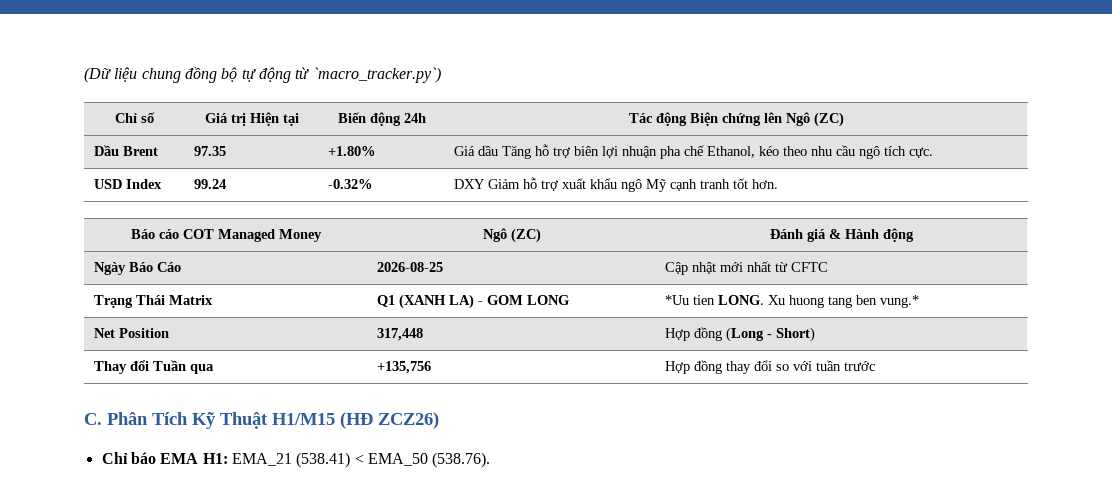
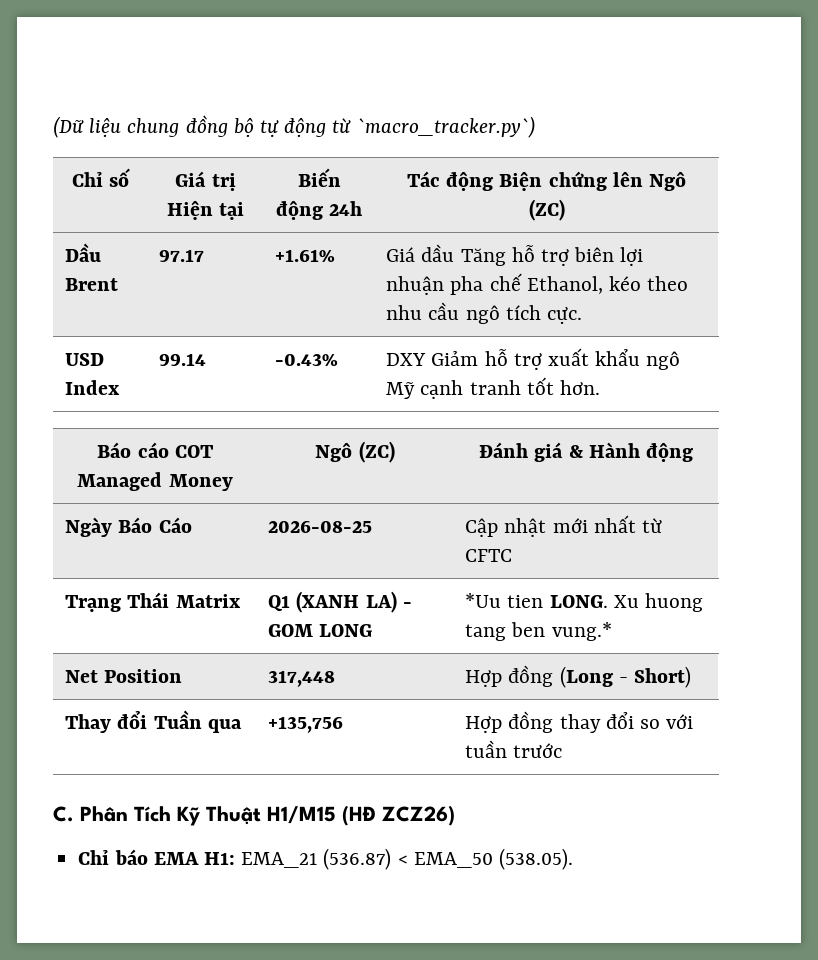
- Dầu Brent | 97.35 | +1.80% | Giá dầu Tăng hỗ trợ biên lợi nhuận pha chế Ethanol, kéo theo nhu cầu ngô tích cực.
+ Dầu Brent | 97.17 | +1.61% | Giá dầu Tăng hỗ trợ biên lợi nhuận pha chế Ethanol, kéo theo nhu cầu ngô tích cực.
- USD Index | 99.24 | -0.32% | DXY Giảm hỗ trợ xuất khẩu ngô Mỹ cạnh tranh tốt hơn.
+ USD Index | 99.14 | -0.43% | DXY Giảm hỗ trợ xuất khẩu ngô Mỹ cạnh tranh tốt hơn.
- Chỉ báo EMA H1: EMA_21 (538.41) < EMA_50 (538.76).
+ Chỉ báo EMA H1: EMA_21 (536.87) < EMA_50 (538.05).

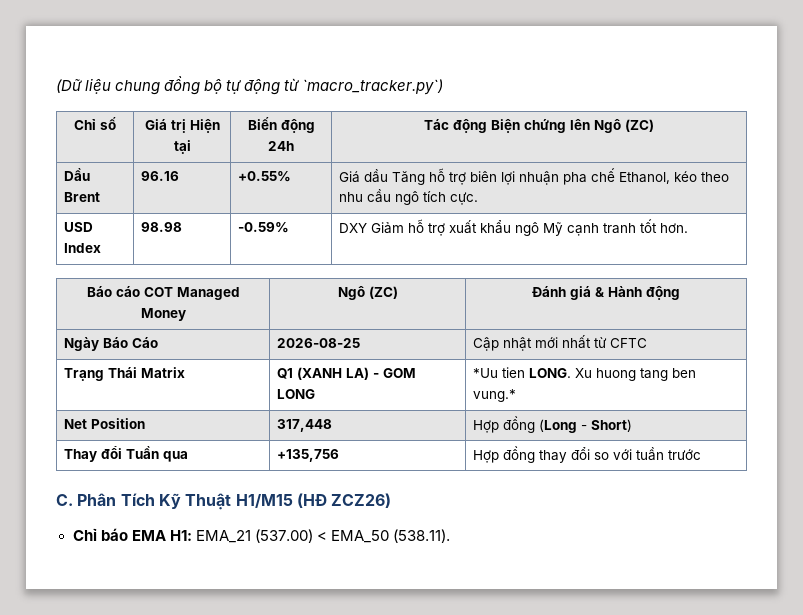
- Dầu Brent | 97.17 | +1.61% | Giá dầu Tăng hỗ trợ biên lợi nhuận pha chế Ethanol, kéo theo nhu cầu ngô tích cực.
+ Dầu Brent | 96.16 | +0.55% | Giá dầu Tăng hỗ trợ biên lợi nhuận pha chế Ethanol, kéo theo nhu cầu ngô tích cực.
- USD Index | 99.14 | -0.43% | DXY Giảm hỗ trợ xuất khẩu ngô Mỹ cạnh tranh tốt hơn.
+ USD Index | 98.98 | -0.59% | DXY Giảm hỗ trợ xuất khẩu ngô Mỹ cạnh tranh tốt hơn.
- Chỉ báo EMA H1: EMA_21 (536.87) < EMA_50 (538.05).
+ Chỉ báo EMA H1: EMA_21 (537.00) < EMA_50 (538.11).

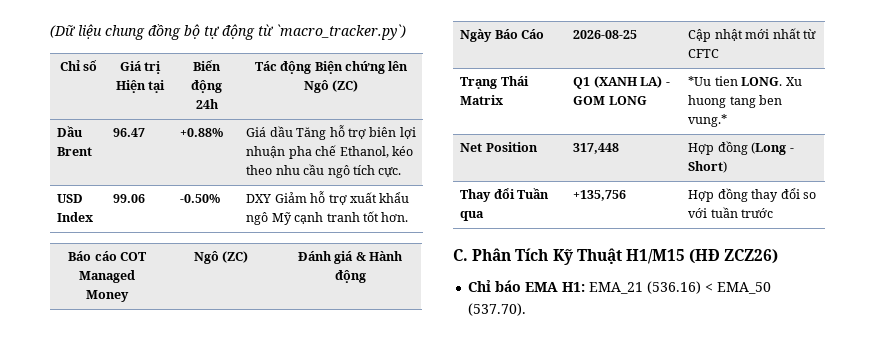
- Dầu Brent | 96.16 | +0.55% | Giá dầu Tăng hỗ trợ biên lợi nhuận pha chế Ethanol, kéo theo nhu cầu ngô tích cực.
+ Dầu Brent | 96.47 | +0.88% | Giá dầu Tăng hỗ trợ biên lợi nhuận pha chế Ethanol, kéo theo nhu cầu ngô tích cực.
- USD Index | 98.98 | -0.59% | DXY Giảm hỗ trợ xuất khẩu ngô Mỹ cạnh tranh tốt hơn.
+ USD Index | 99.06 | -0.50% | DXY Giảm hỗ trợ xuất khẩu ngô Mỹ cạnh tranh tốt hơn.
- Chỉ báo EMA H1: EMA_21 (537.00) < EMA_50 (538.11).
+ Chỉ báo EMA H1: EMA_21 (536.16) < EMA_50 (537.70).

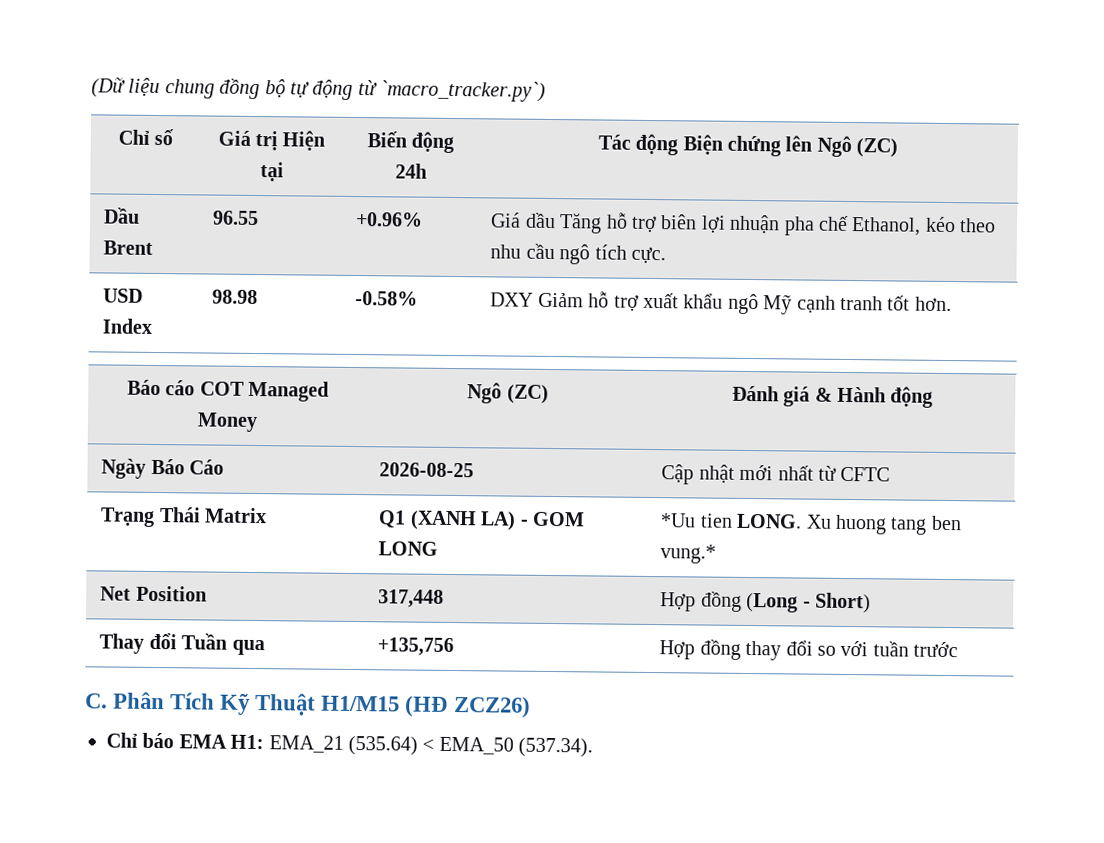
- Dầu Brent | 96.47 | +0.88% | Giá dầu Tăng hỗ trợ biên lợi nhuận pha chế Ethanol, kéo theo nhu cầu ngô tích cực.
+ Dầu Brent | 96.55 | +0.96% | Giá dầu Tăng hỗ trợ biên lợi nhuận pha chế Ethanol, kéo theo nhu cầu ngô tích cực.
- USD Index | 99.06 | -0.50% | DXY Giảm hỗ trợ xuất khẩu ngô Mỹ cạnh tranh tốt hơn.
+ USD Index | 98.98 | -0.58% | DXY Giảm hỗ trợ xuất khẩu ngô Mỹ cạnh tranh tốt hơn.
- Chỉ báo EMA H1: EMA_21 (536.16) < EMA_50 (537.70).
+ Chỉ báo EMA H1: EMA_21 (535.64) < EMA_50 (537.34).

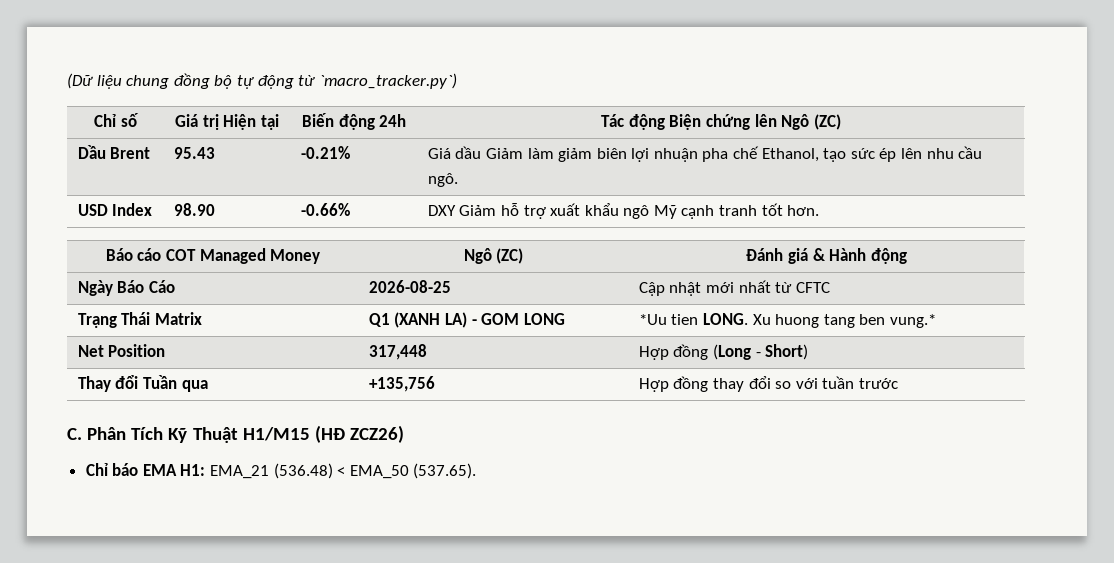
- Dầu Brent | 96.55 | +0.96% | Giá dầu Tăng hỗ trợ biên lợi nhuận pha chế Ethanol, kéo theo nhu cầu ngô tích cực.
+ Dầu Brent | 95.43 | -0.21% | Giá dầu Giảm làm giảm biên lợi nhuận pha chế Ethanol, tạo sức ép lên nhu cầu ngô.
- USD Index | 98.98 | -0.58% | DXY Giảm hỗ trợ xuất khẩu ngô Mỹ cạnh tranh tốt hơn.
+ USD Index | 98.90 | -0.66% | DXY Giảm hỗ trợ xuất khẩu ngô Mỹ cạnh tranh tốt hơn.
- Chỉ báo EMA H1: EMA_21 (535.64) < EMA_50 (537.34).
+ Chỉ báo EMA H1: EMA_21 (536.48) < EMA_50 (537.65).

